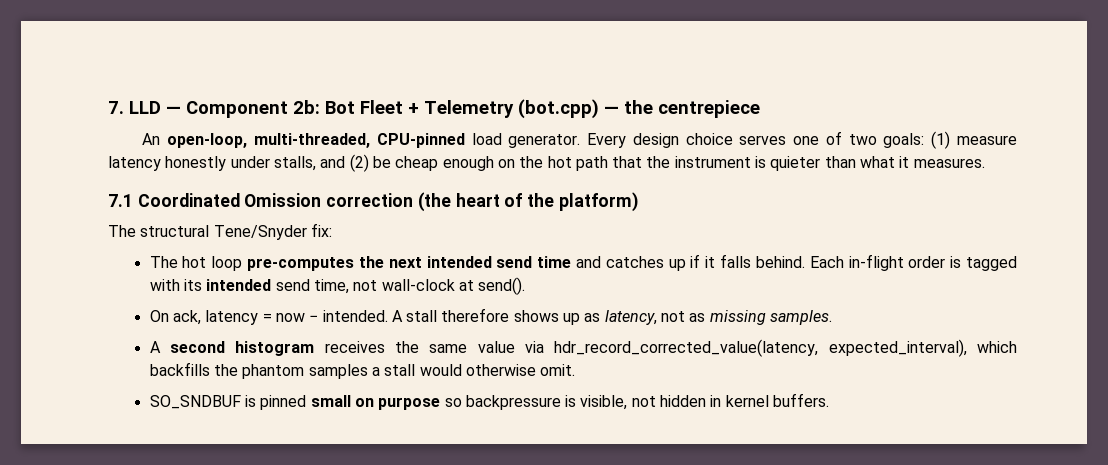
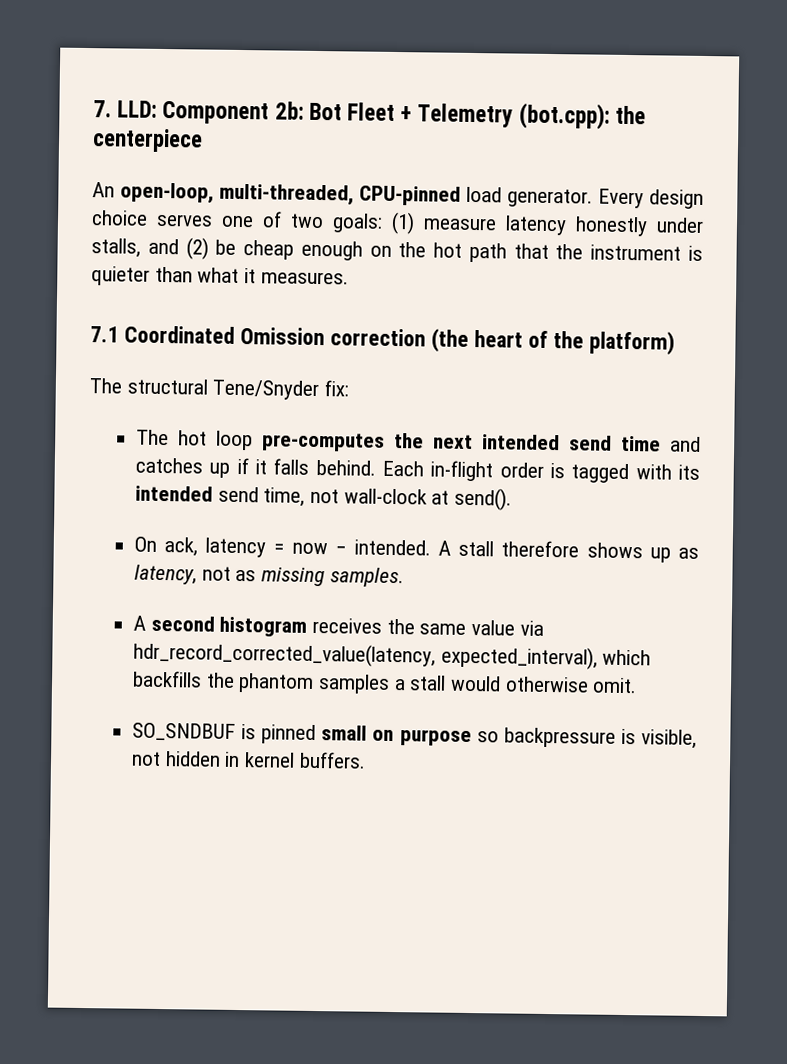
- 7. LLD — Component 2b: Bot Fleet + Telemetry (bot.cpp) — the centrepiece
+ 7. LLD: Component 2b: Bot Fleet + Telemetry (bot.cpp): the centerpiece

